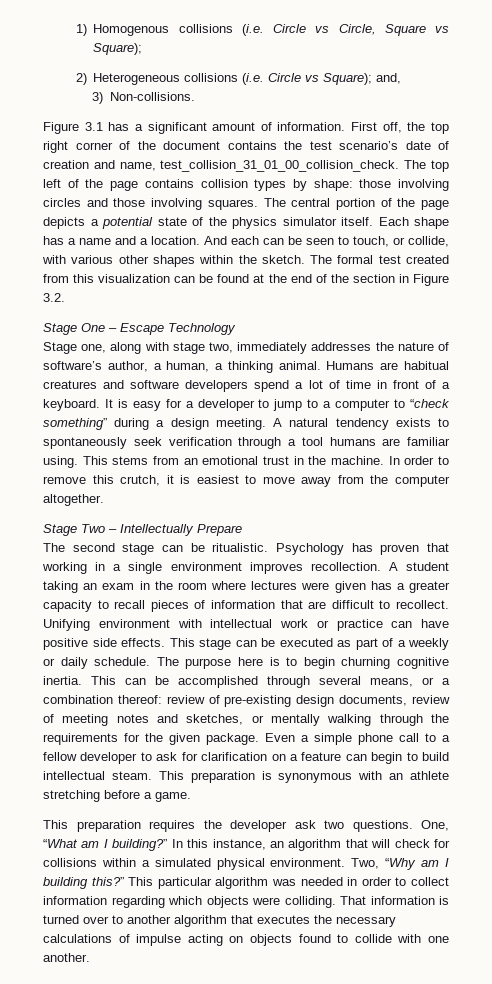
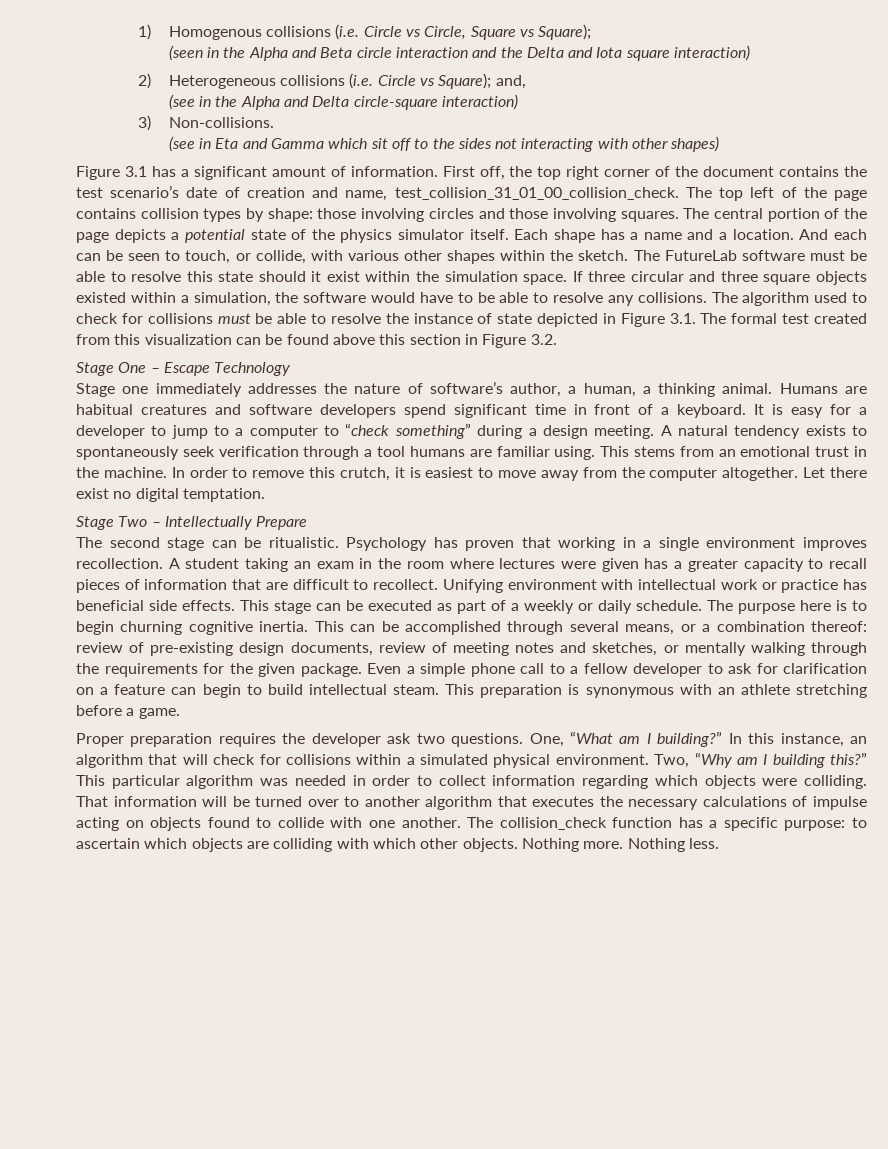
+ (seen in the Alpha and Beta circle interaction and the Delta and Iota square interaction)
+ (see in the Alpha and Delta circle-square interaction)
  3) Non-collisions.
+ (see in Eta and Gamma which sit off to the sides not interacting with other shapes)
- The formal test created from this visualization can be found at the end of the section in Figure 3.2.
+ The FutureLab software must be able to resolve this state should it exist within the simulation space. If three circular and three square objects existed within a simulation, the software would have to be able to resolve any collisions. The algorithm used to check for collisions must be able to resolve the instance of state depicted in Figure 3.1. The formal test created from this visualization can be found above this section in Figure 3.2.
- Stage one, along with stage two, immediately addresses the nature of software’s author, a human, a thinking animal.
+ Stage one immediately addresses the nature of software’s author, a human, a thinking animal.
- Humans are habitual creatures and software developers spend a lot of time in front of a keyboard.
+ Humans are habitual creatures and software developers spend significant time in front of a keyboard.
+ Let there exist no digital temptation.
- Unifying environment with intellectual work or practice can have positive side effects.
+ Unifying environment with intellectual work or practice has beneficial side effects.
- This preparation requires the developer ask two questions.
+ Proper preparation requires the developer ask two questions.
- That information is turned over to another algorithm that executes the necessary calculations of impulse acting on objects found to collide with one another.
+ That information will be turned over to another algorithm that executes the necessary calculations of impulse acting on objects found to collide with one another.
+ The collision_check function has a specific purpose: to ascertain which objects are colliding with which other objects. Nothing more. Nothing less.

